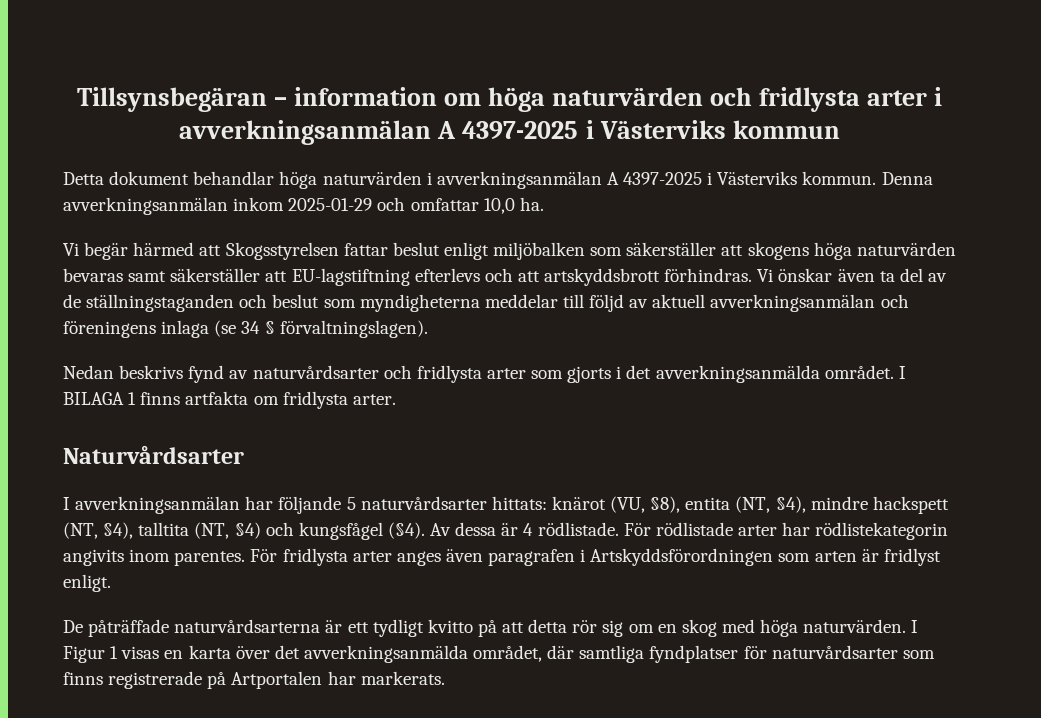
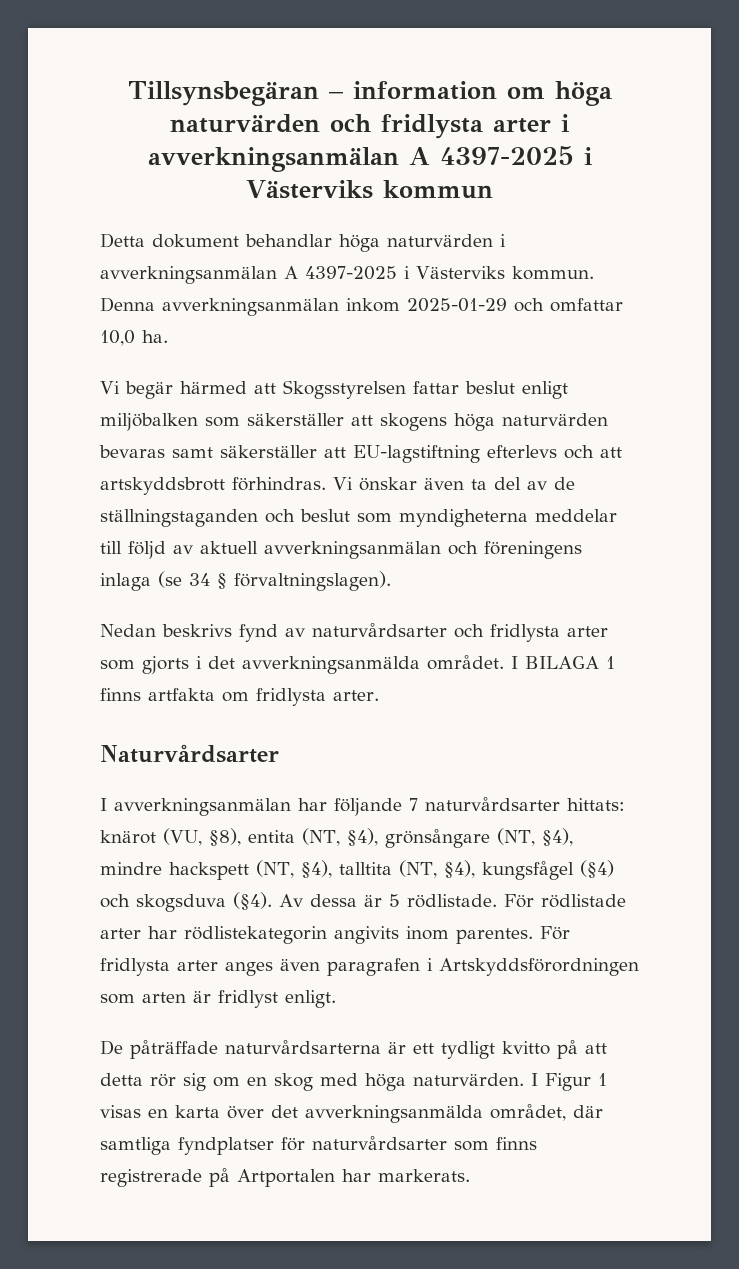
- I avverkningsanmälan har följande 5 naturvårdsarter hittats: knärot (VU, §8), entita (NT, §4), mindre hackspett (NT, §4), talltita (NT, §4) och kungsfågel (§4).
+ I avverkningsanmälan har följande 7 naturvårdsarter hittats: knärot (VU, §8), entita (NT, §4), grönsångare (NT, §4), mindre hackspett (NT, §4), talltita (NT, §4), kungsfågel (§4) och skogsduva (§4).
- Av dessa är 4 rödlistade.
+ Av dessa är 5 rödlistade.

